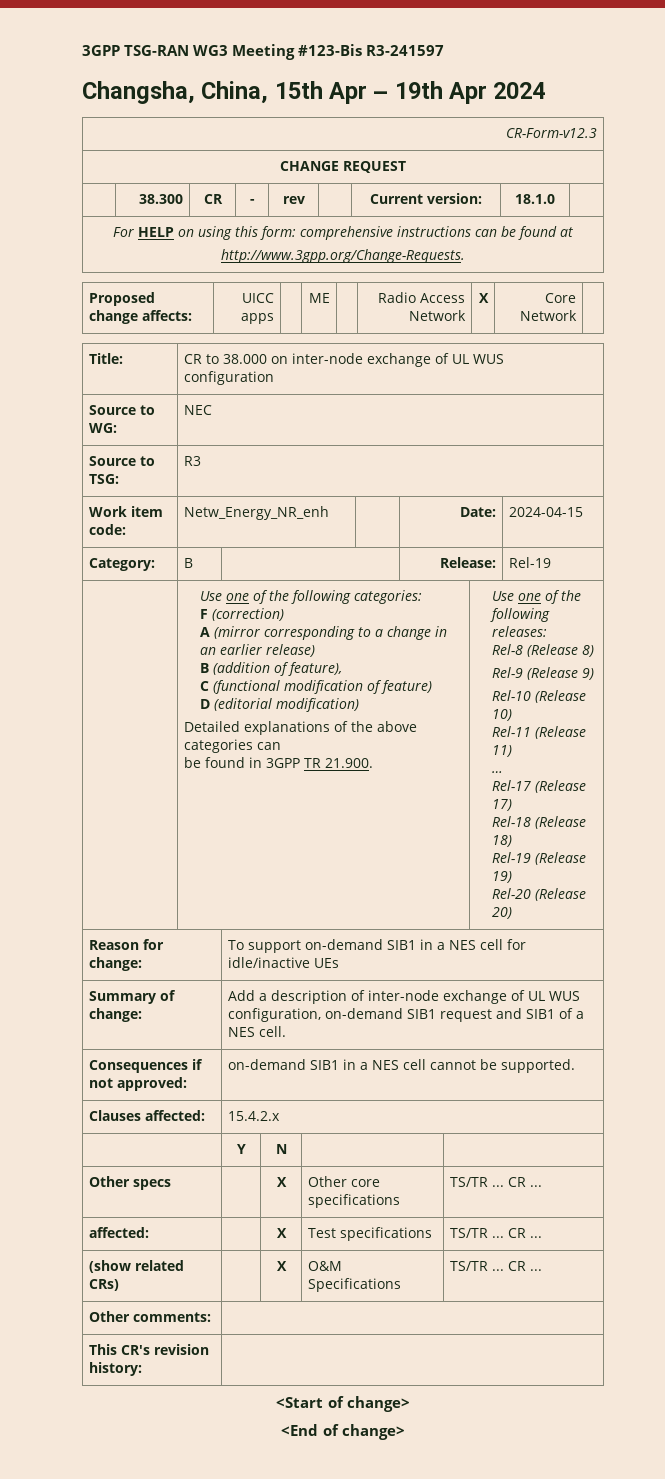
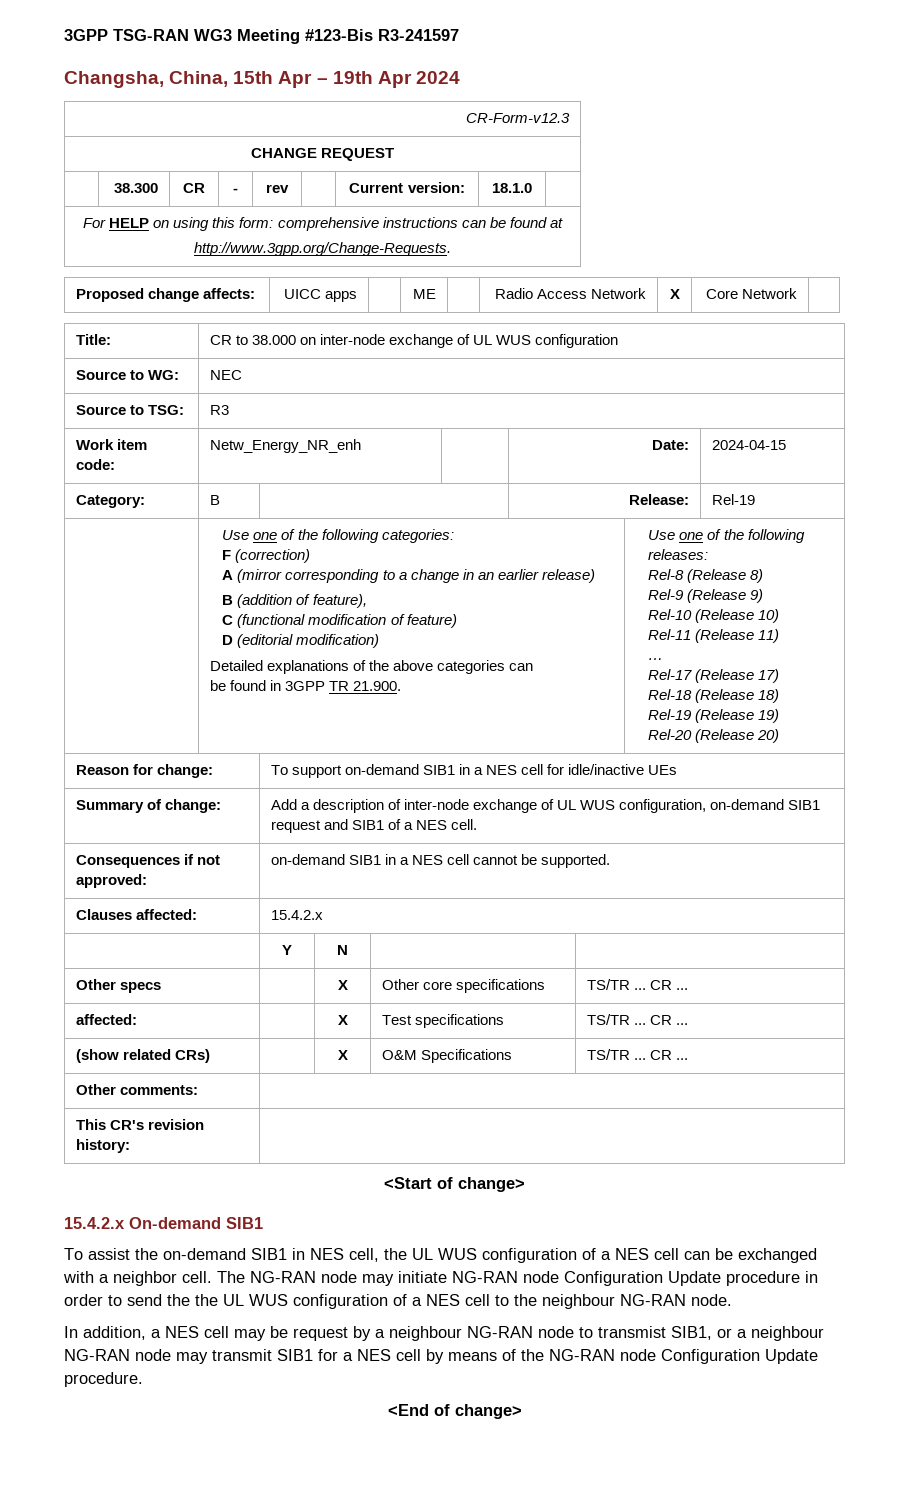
+ 15.4.2.x On-demand SIB1
+ To assist the on-demand SIB1 in NES cell, the UL WUS configuration of a NES cell can be exchanged with a neighbor cell. The NG-RAN node may initiate NG-RAN node Configuration Update procedure in order to send the the UL WUS configuration of a NES cell to the neighbour NG-RAN node.
+ In addition, a NES cell may be request by a neighbour NG-RAN node to transmist SIB1, or a neighbour NG-RAN node may transmit SIB1 for a NES cell by means of the NG-RAN node Configuration Update procedure.

